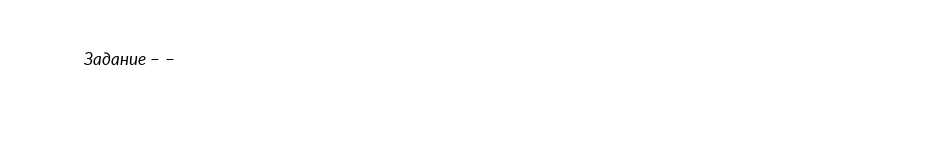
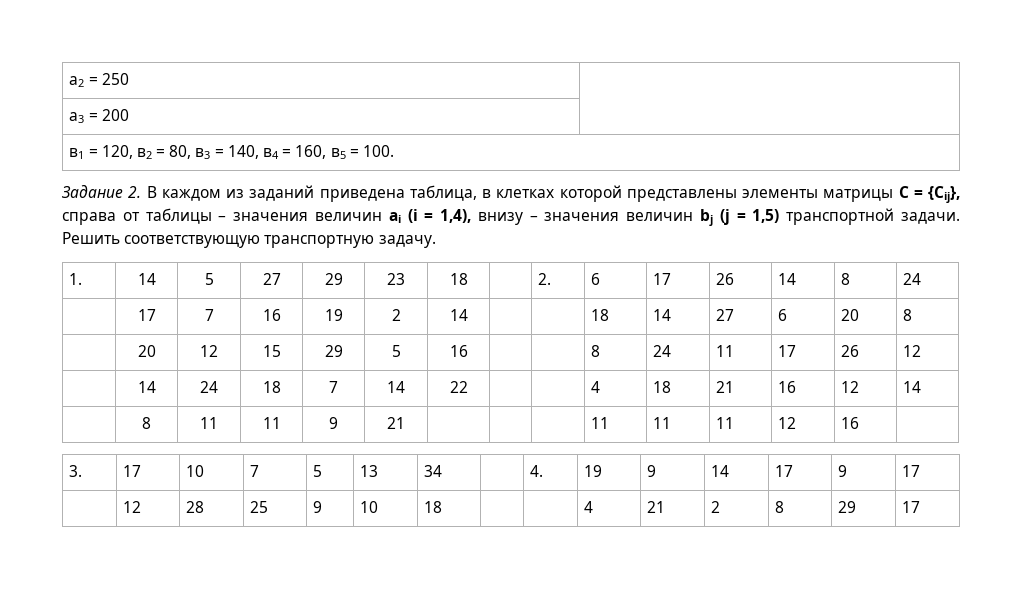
- Задание – –
+ а2 = 250 |
+ а3 = 200 |
+ в1 = 120, в2 = 80, в3 = 140, в4 = 160, в5 = 100.
+ Задание 2. В каждом из заданий приведена таблица, в клетках которой представлены элементы матрицы С = {Cij}, справа от таблицы – значения величин аi (i = 1,4), внизу – значения величин bj (j = 1,5) транспортной задачи. Решить соответствующую транспортную задачу.
+ 1. | 14 | 5 | 27 | 29 | 23 | 18 | | 2. | 6 | 17 | 26 | 14 | 8 | 24
+ | 17 | 7 | 16 | 19 | 2 | 14 | | | 18 | 14 | 27 | 6 | 20 | 8
+ | 20 | 12 | 15 | 29 | 5 | 16 | | | 8 | 24 | 11 | 17 | 26 | 12
+ | 14 | 24 | 18 | 7 | 14 | 22 | | | 4 | 18 | 21 | 16 | 12 | 14
+ | 8 | 11 | 11 | 9 | 21 | | | | 11 | 11 | 11 | 12 | 16 |
+ 3. | 17 | 10 | 7 | 5 | 13 | 34 | | 4. | 19 | 9 | 14 | 17 | 9 | 17
+ | 12 | 28 | 25 | 9 | 10 | 18 | | | 4 | 21 | 2 | 8 | 29 | 17

